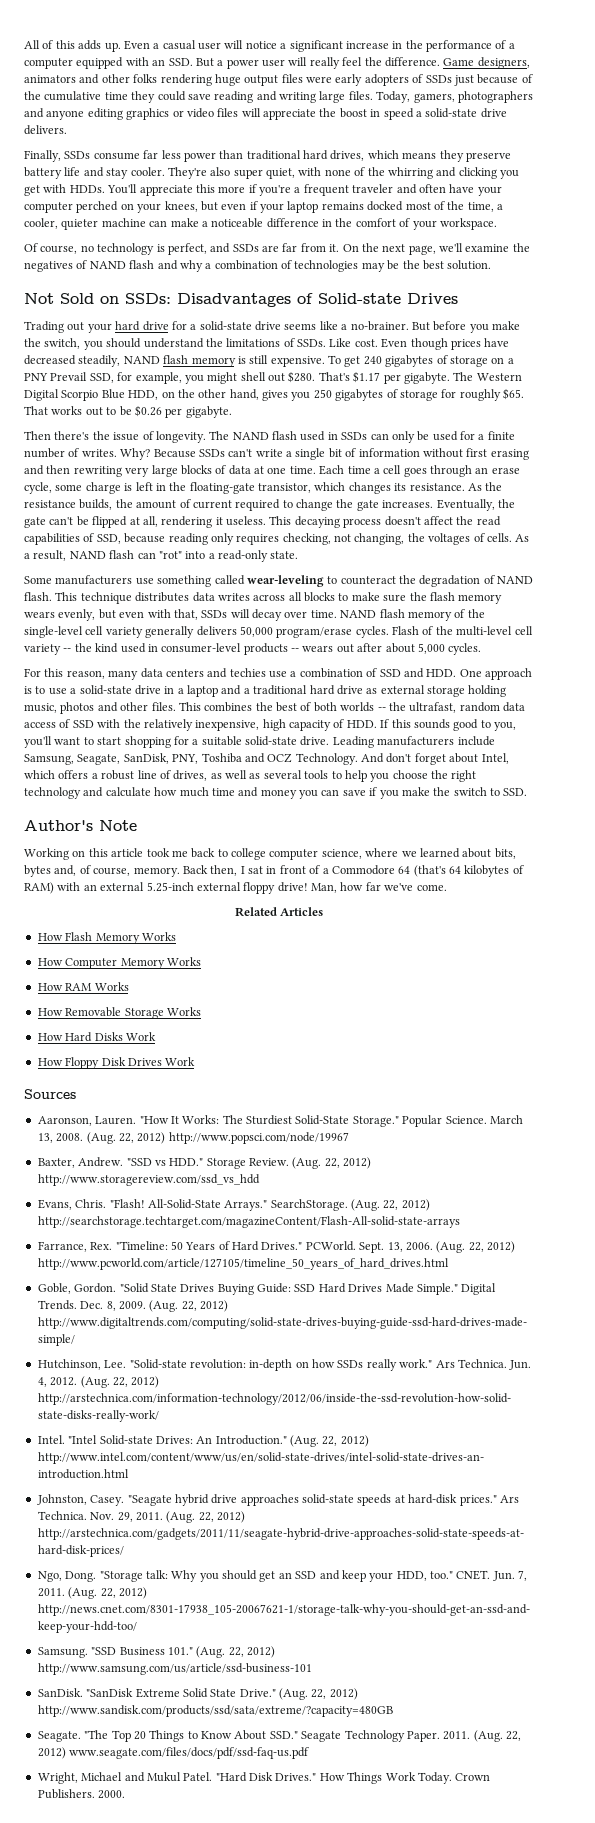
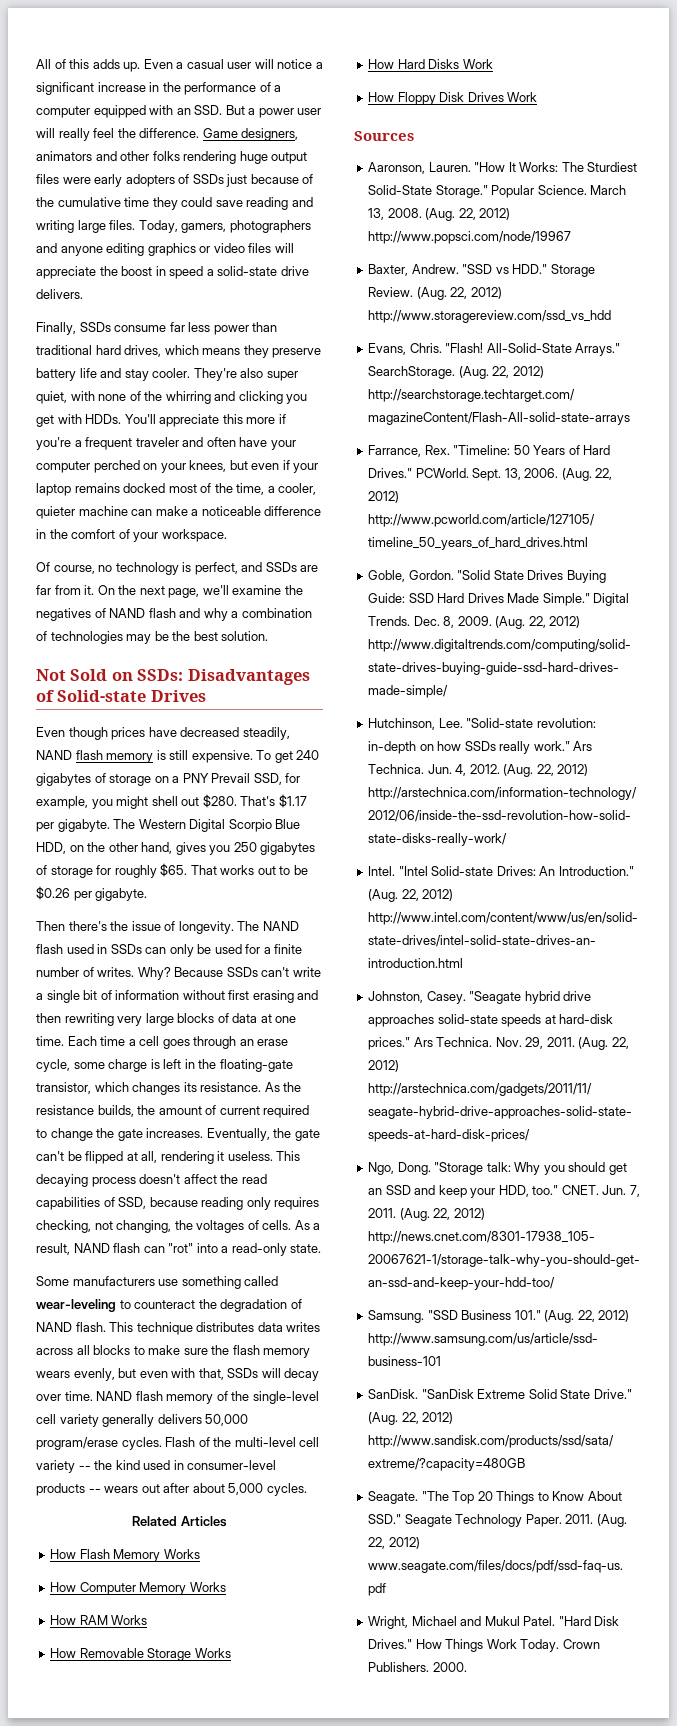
- Trading out your hard drive for a solid-state drive seems like a no-brainer. But before you make the switch, you should understand the limitations of SSDs. Like cost.
- For this reason, many data centers and techies use a combination of SSD and HDD. One approach is to use a solid-state drive in a laptop and a traditional hard drive as external storage holding music, photos and other files. This combines the best of both worlds -- the ultrafast, random data access of SSD with the relatively inexpensive, high capacity of HDD. If this sounds good to you, you'll want to start shopping for a suitable solid-state drive. Leading manufacturers include Samsung, Seagate, SanDisk, PNY, Toshiba and OCZ Technology. And don't forget about Intel, which offers a robust line of drives, as well as several tools to help you choose the right technology and calculate how much time and money you can save if you make the switch to SSD.
- Author's Note
- Working on this article took me back to college computer science, where we learned about bits, bytes and, of course, memory. Back then, I sat in front of a Commodore 64 (that's 64 kilobytes of RAM) with an external 5.25-inch external floppy drive! Man, how far we've come.

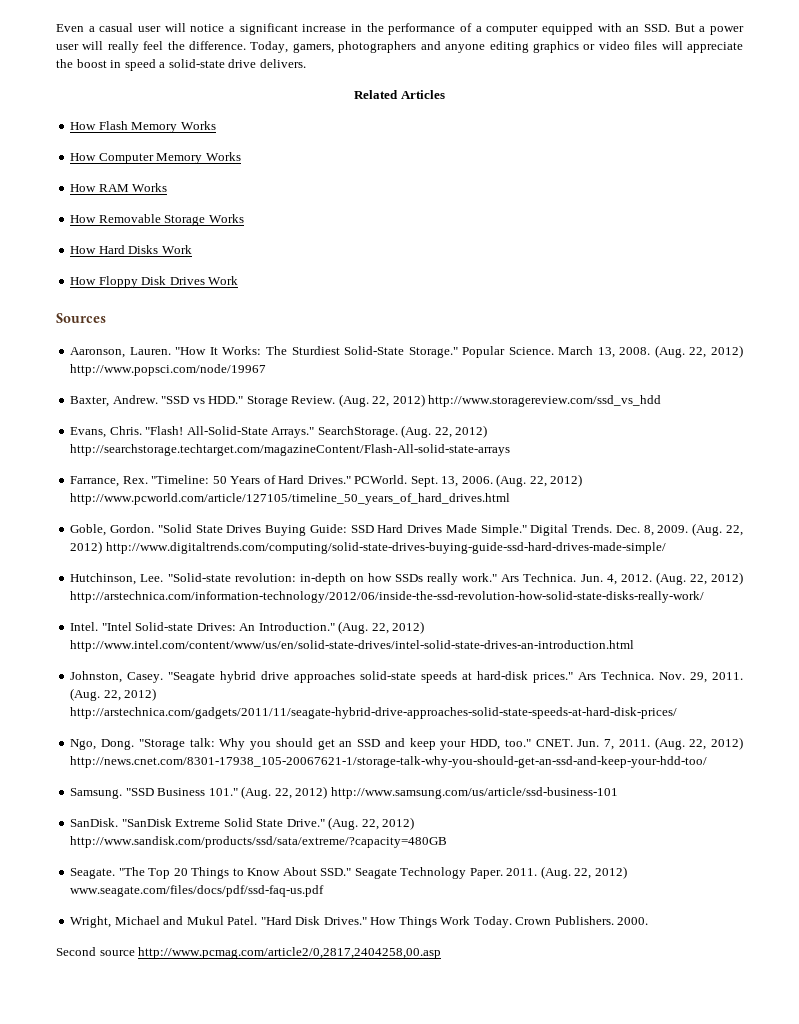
- All of this adds up.
- Game designers, animators and other folks rendering huge output files were early adopters of SSDs just because of the cumulative time they could save reading and writing large files.
- Finally, SSDs consume far less power than traditional hard drives, which means they preserve battery life and stay cooler. They're also super quiet, with none of the whirring and clicking you get with HDDs. You'll appreciate this more if you're a frequent traveler and often have your computer perched on your knees, but even if your laptop remains docked most of the time, a cooler, quieter machine can make a noticeable difference in the comfort of your workspace.
- Of course, no technology is perfect, and SSDs are far from it. On the next page, we'll examine the negatives of NAND flash and why a combination of technologies may be the best solution.
- Not Sold on SSDs: Disadvantages of Solid-state Drives
- Even though prices have decreased steadily, NAND flash memory is still expensive. To get 240 gigabytes of storage on a PNY Prevail SSD, for example, you might shell out $280. That's $1.17 per gigabyte. The Western Digital Scorpio Blue HDD, on the other hand, gives you 250 gigabytes of storage for roughly $65. That works out to be $0.26 per gigabyte.
- Then there's the issue of longevity. The NAND flash used in SSDs can only be used for a finite number of writes. Why? Because SSDs can't write a single bit of information without first erasing and then rewriting very large blocks of data at one time. Each time a cell goes through an erase cycle, some charge is left in the floating-gate transistor, which changes its resistance. As the resistance builds, the amount of current required to change the gate increases. Eventually, the gate can't be flipped at all, rendering it useless. This decaying process doesn't affect the read capabilities of SSD, because reading only requires checking, not changing, the voltages of cells. As a result, NAND flash can "rot" into a read-only state.
- Some manufacturers use something called wear-leveling to counteract the degradation of NAND flash. This technique distributes data writes across all blocks to make sure the flash memory wears evenly, but even with that, SSDs will decay over time. NAND flash memory of the single-level cell variety generally delivers 50,000 program/erase cycles. Flash of the multi-level cell variety -- the kind used in consumer-level products -- wears out after about 5,000 cycles.
+ Second source http://www.pcmag.com/article2/0,2817,2404258,00.asp

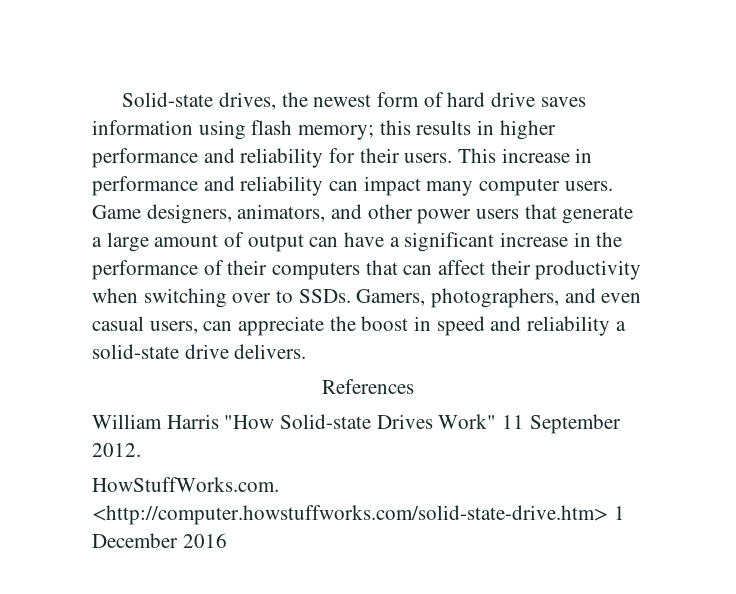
- Even a casual user will notice a significant increase in the performance of a computer equipped with an SSD. But a power user will really feel the difference. Today, gamers, photographers and anyone editing graphics or video files will appreciate the boost in speed a solid-state drive delivers.
+ Solid-state drives, the newest form of hard drive saves information using flash memory; this results in higher performance and reliability for their users. This increase in performance and reliability can impact many computer users. Game designers, animators, and other power users that generate a large amount of output can have a significant increase in the performance of their computers that can affect their productivity when switching over to SSDs. Gamers, photographers, and even casual users, can appreciate the boost in speed and reliability a solid-state drive delivers.
- Related Articles
- How Flash Memory Works
- How Computer Memory Works
- How RAM Works
- How Removable Storage Works
- How Hard Disks Work
- How Floppy Disk Drives Work
- Sources
- Aaronson, Lauren. "How It Works: The Sturdiest Solid-State Storage." Popular Science. March 13, 2008. (Aug. 22, 2012) http://www.popsci.com/node/19967
- Baxter, Andrew. "SSD vs HDD." Storage Review. (Aug. 22, 2012) http://www.storagereview.com/ssd_vs_hdd
- Evans, Chris. "Flash! All-Solid-State Arrays." SearchStorage. (Aug. 22, 2012) http://searchstorage.techtarget.com/magazineContent/Flash-All-solid-state-arrays
- Farrance, Rex. "Timeline: 50 Years of Hard Drives." PCWorld. Sept. 13, 2006. (Aug. 22, 2012) http://www.pcworld.com/article/127105/timeline_50_years_of_hard_drives.html
- Goble, Gordon. "Solid State Drives Buying Guide: SSD Hard Drives Made Simple." Digital Trends. Dec. 8, 2009. (Aug. 22, 2012) http://www.digitaltrends.com/computing/solid-state-drives-buying-guide-ssd-hard-drives-made-simple/
- Hutchinson, Lee. "Solid-state revolution: in-depth on how SSDs really work." Ars Technica. Jun. 4, 2012. (Aug. 22, 2012) http://arstechnica.com/information-technology/2012/06/inside-the-ssd-revolution-how-solid-state-disks-really-work/
- Intel. "Intel Solid-state Drives: An Introduction." (Aug. 22, 2012) http://www.intel.com/content/www/us/en/solid-state-drives/intel-solid-state-drives-an-introduction.html
- Johnston, Casey. "Seagate hybrid drive approaches solid-state speeds at hard-disk prices." Ars Technica. Nov. 29, 2011. (Aug. 22, 2012) http://arstechnica.com/gadgets/2011/11/seagate-hybrid-drive-approaches-solid-state-speeds-at-hard-disk-prices/
- Ngo, Dong. "Storage talk: Why you should get an SSD and keep your HDD, too." CNET. Jun. 7, 2011. (Aug. 22, 2012) http://news.cnet.com/8301-17938_105-20067621-1/storage-talk-why-you-should-get-an-ssd-and-keep-your-hdd-too/
- Samsung. "SSD Business 101." (Aug. 22, 2012) http://www.samsung.com/us/article/ssd-business-101
- SanDisk. "SanDisk Extreme Solid State Drive." (Aug. 22, 2012) http://www.sandisk.com/products/ssd/sata/extreme/?capacity=480GB
- Seagate. "The Top 20 Things to Know About SSD." Seagate Technology Paper. 2011. (Aug. 22, 2012) www.seagate.com/files/docs/pdf/ssd-faq-us.pdf
- Wright, Michael and Mukul Patel. "Hard Disk Drives." How Things Work Today. Crown Publishers. 2000.
- Second source http://www.pcmag.com/article2/0,2817,2404258,00.asp
+ References
+ William Harris "How Solid-state Drives Work" 11 September 2012.
+ HowStuffWorks.com. <http://computer.howstuffworks.com/solid-state-drive.htm> 1 December 2016

